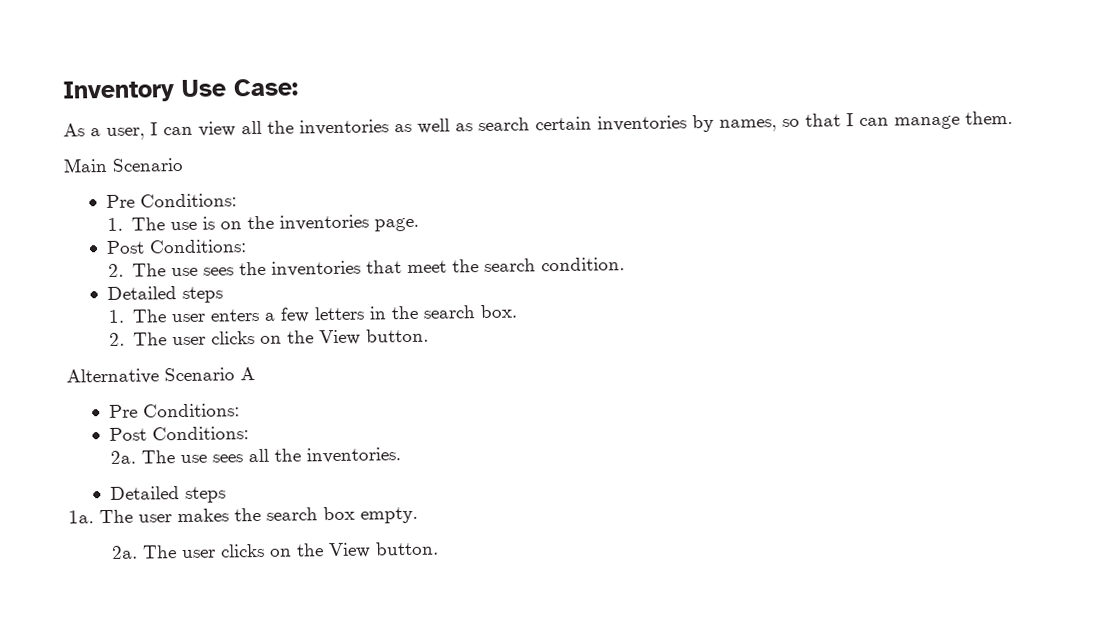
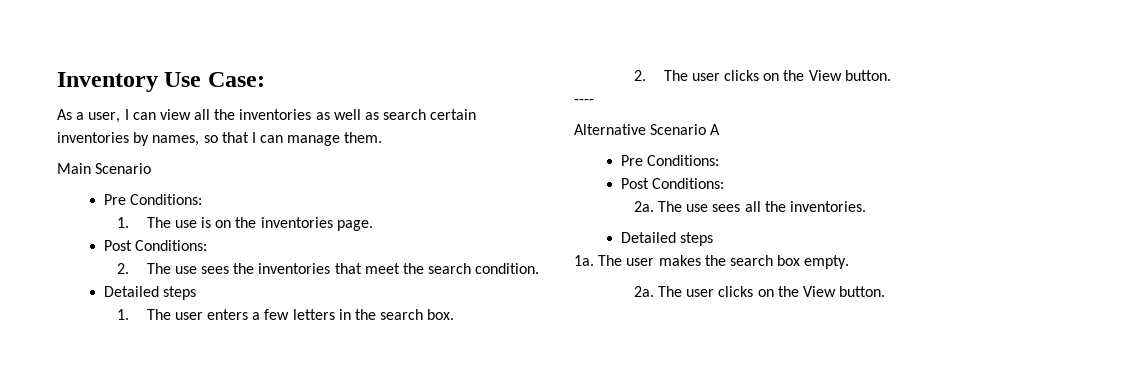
+ ----

